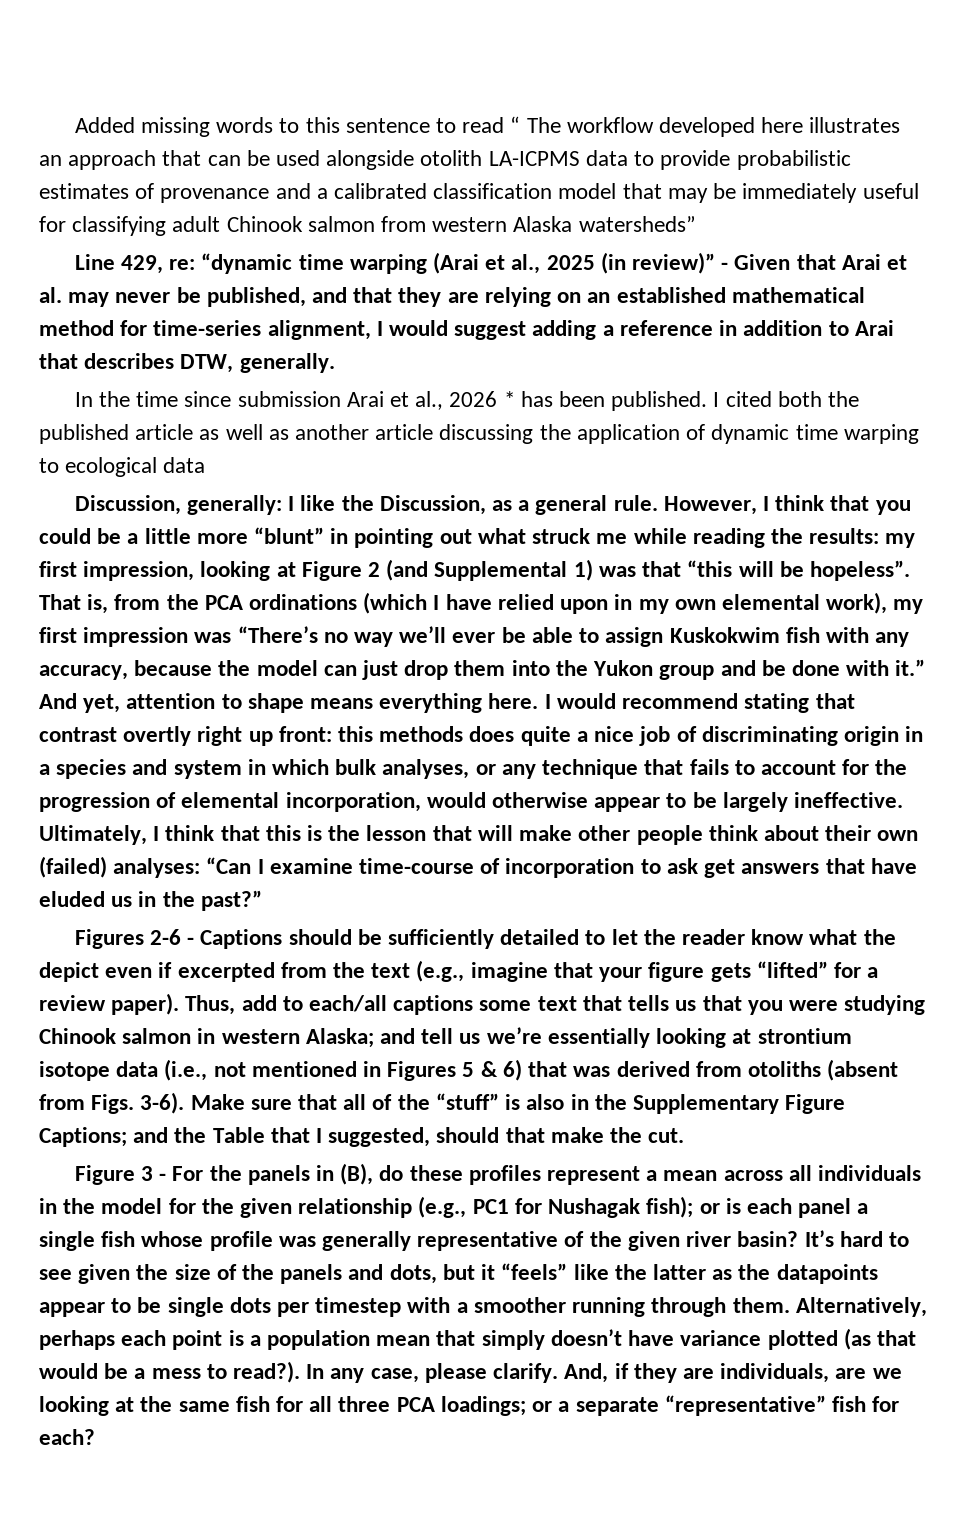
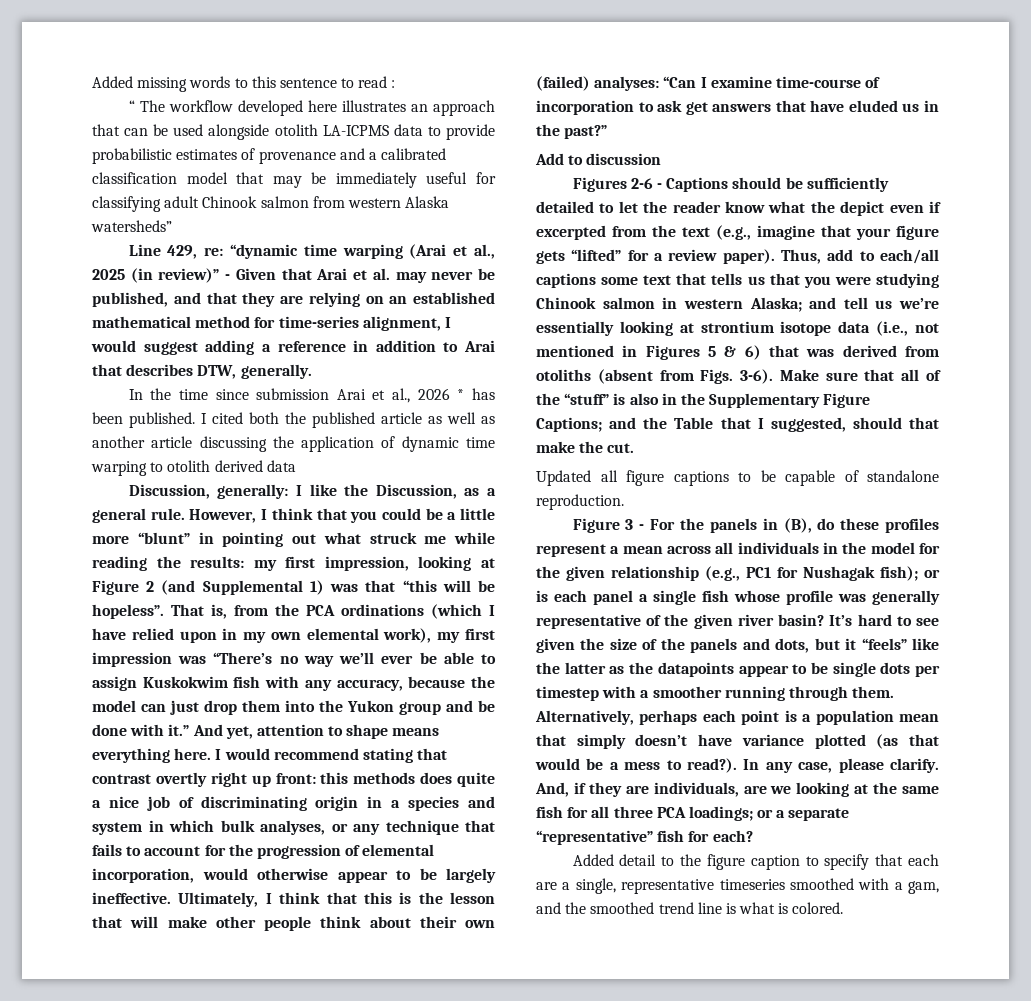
- Added missing words to this sentence to read “ The workflow developed here illustrates an approach that can be used alongside otolith LA-ICPMS data to provide probabilistic estimates of provenance and a calibrated classification model that may be immediately useful for classifying adult Chinook salmon from western Alaska watersheds”
+ Added missing words to this sentence to read :
+ “ The workflow developed here illustrates an approach that can be used alongside otolith LA-ICPMS data to provide probabilistic estimates of provenance and a calibrated classification model that may be immediately useful for classifying adult Chinook salmon from western Alaska watersheds”
- I cited both the published article as well as another article discussing the application of dynamic time warping to ecological data
+ I cited both the published article as well as another article discussing the application of dynamic time warping to otolith derived data
+ Add to discussion
+ Updated all figure captions to be capable of standalone reproduction.
+ Added detail to the figure caption to specify that each are a single, representative timeseries smoothed with a gam, and the smoothed trend line is what is colored.

